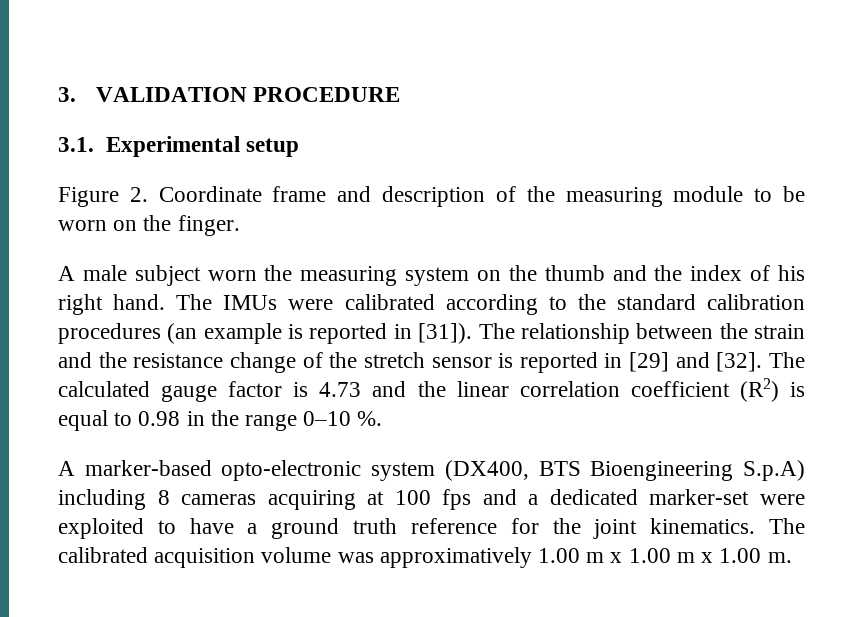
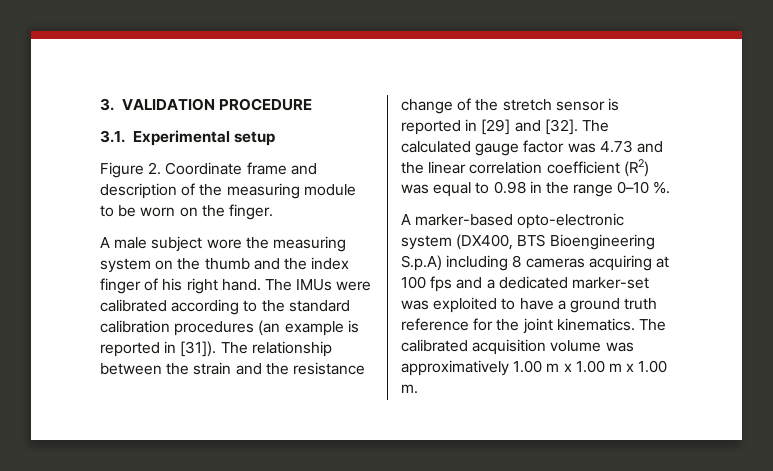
- A male subject worn the measuring system on the thumb and the index of his right hand.
+ A male subject wore the measuring system on the thumb and the index finger of his right hand.
- The calculated gauge factor is 4.73 and the linear correlation coefficient (R2) is equal to 0.98 in the range 0–10 %.
+ The calculated gauge factor was 4.73 and the linear correlation coefficient (R2) was equal to 0.98 in the range 0–10 %.
- A marker-based opto-electronic system (DX400, BTS Bioengineering S.p.A) including 8 cameras acquiring at 100 fps and a dedicated marker-set were exploited to have a ground truth reference for the joint kinematics.
+ A marker-based opto-electronic system (DX400, BTS Bioengineering S.p.A) including 8 cameras acquiring at 100 fps and a dedicated marker-set was exploited to have a ground truth reference for the joint kinematics.

